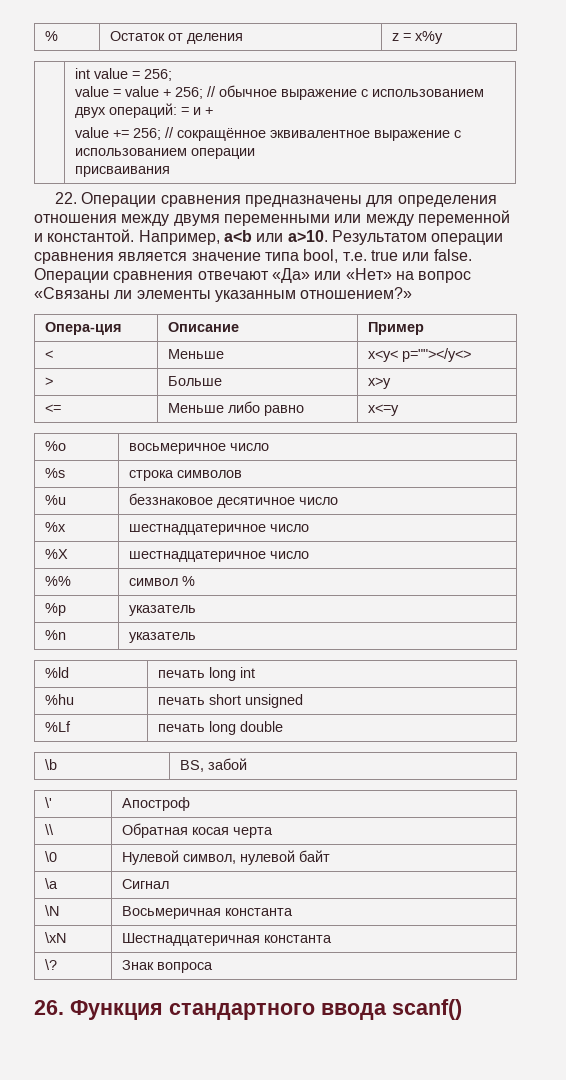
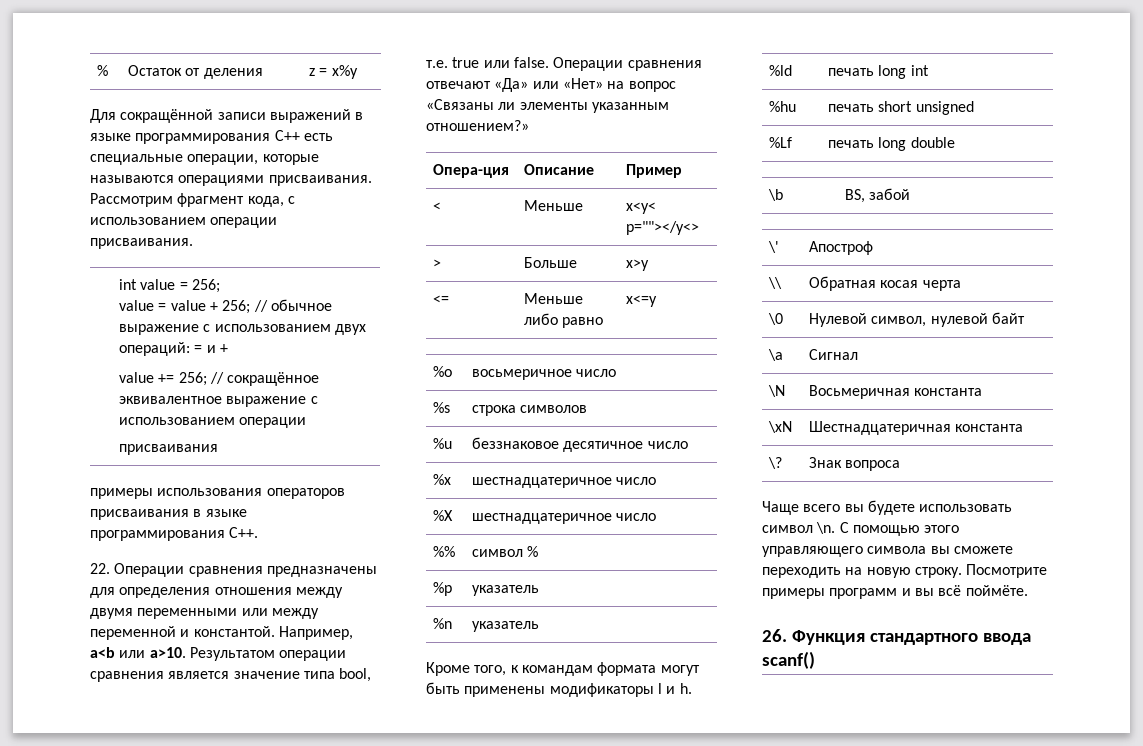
+ Для сокращённой записи выражений в языке программирования С++ есть специальные операции, которые называются операциями присваивания. Рассмотрим фрагмент кода, с использованием операции присваивания.
+ примеры использования операторов присваивания в языке программирования С++.
+ Кроме того, к командам формата могут быть применены модификаторы l и h.
+ Чаще всего вы будете использовать символ \n. С помощью этого управляющего символа вы сможете переходить на новую строку. Посмотрите примеры программ и вы всё поймёте.

